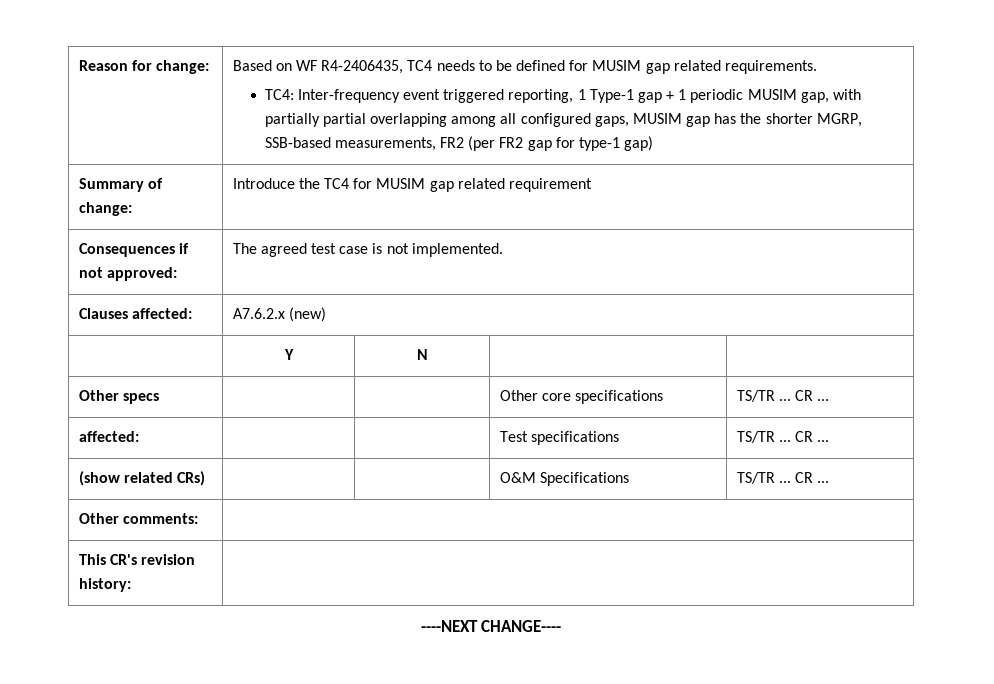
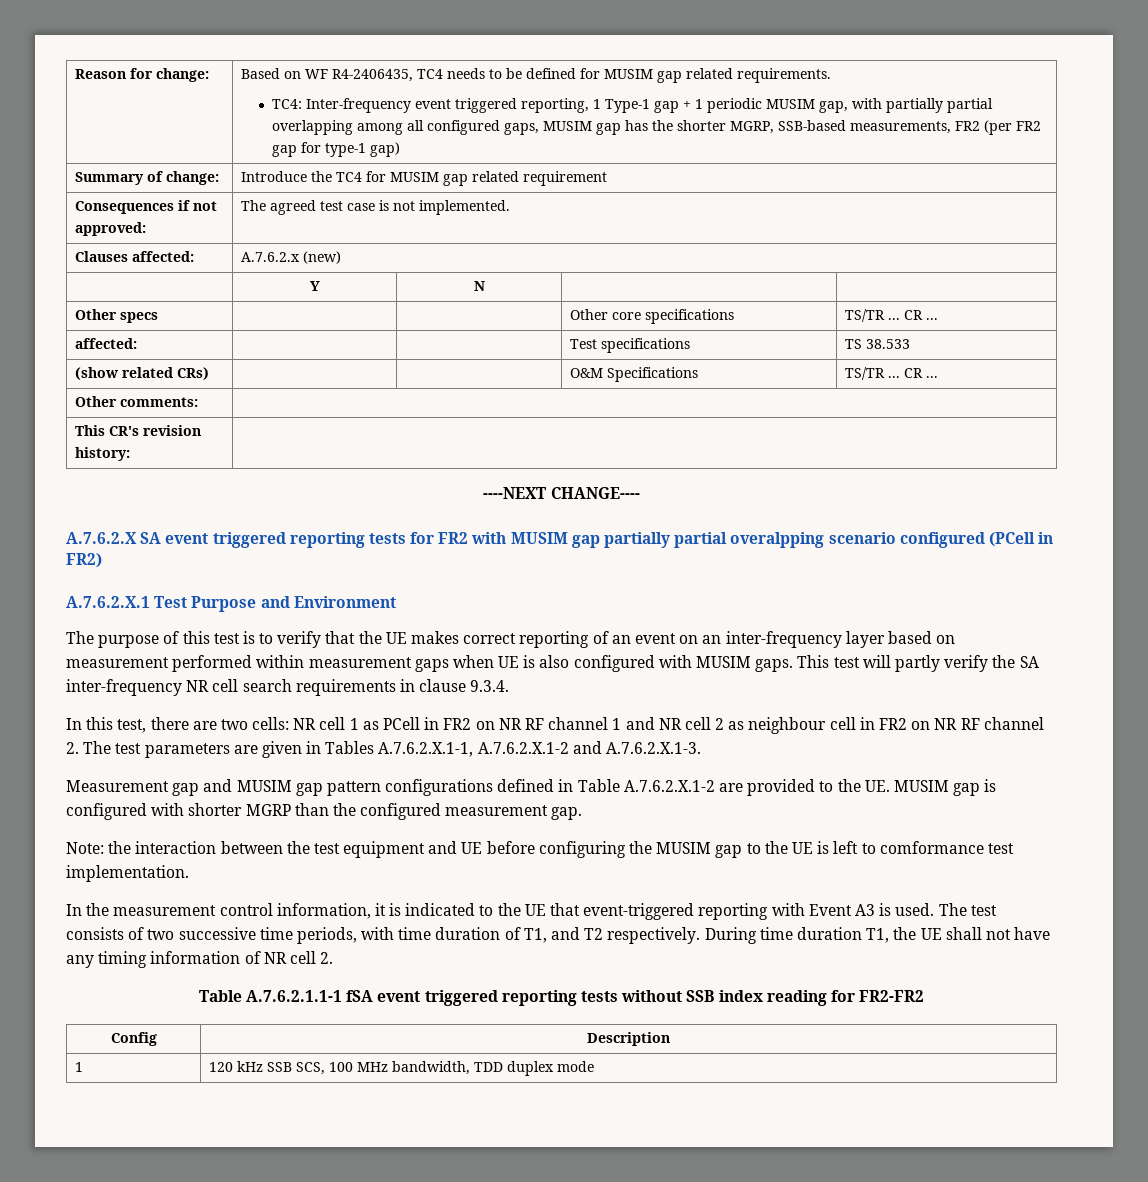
- Clauses affected: | A7.6.2.x (new)
+ Clauses affected: | A.7.6.2.x (new)
- affected: | | | Test specifications | TS/TR ... CR ...
+ affected: | | | Test specifications | TS 38.533
+ A.7.6.2.X SA event triggered reporting tests for FR2 with MUSIM gap partially partial overalpping scenario configured (PCell in FR2)
+ A.7.6.2.X.1 Test Purpose and Environment
+ The purpose of this test is to verify that the UE makes correct reporting of an event on an inter-frequency layer based on measurement performed within measurement gaps when UE is also configured with MUSIM gaps. This test will partly verify the SA inter-frequency NR cell search requirements in clause 9.3.4.
+ In this test, there are two cells: NR cell 1 as PCell in FR2 on NR RF channel 1 and NR cell 2 as neighbour cell in FR2 on NR RF channel 2. The test parameters are given in Tables A.7.6.2.X.1-1, A.7.6.2.X.1-2 and A.7.6.2.X.1-3.
+ Measurement gap and MUSIM gap pattern configurations defined in Table A.7.6.2.X.1-2 are provided to the UE. MUSIM gap is configured with shorter MGRP than the configured measurement gap.
+ Note: the interaction between the test equipment and UE before configuring the MUSIM gap to the UE is left to comformance test implementation.
+ In the measurement control information, it is indicated to the UE that event-triggered reporting with Event A3 is used. The test consists of two successive time periods, with time duration of T1, and T2 respectively. During time duration T1, the UE shall not have any timing information of NR cell 2.
+ Table A.7.6.2.1.1-1 fSA event triggered reporting tests without SSB index reading for FR2-FR2
+ Config | Description
+ 1 | 120 kHz SSB SCS, 100 MHz bandwidth, TDD duplex mode

